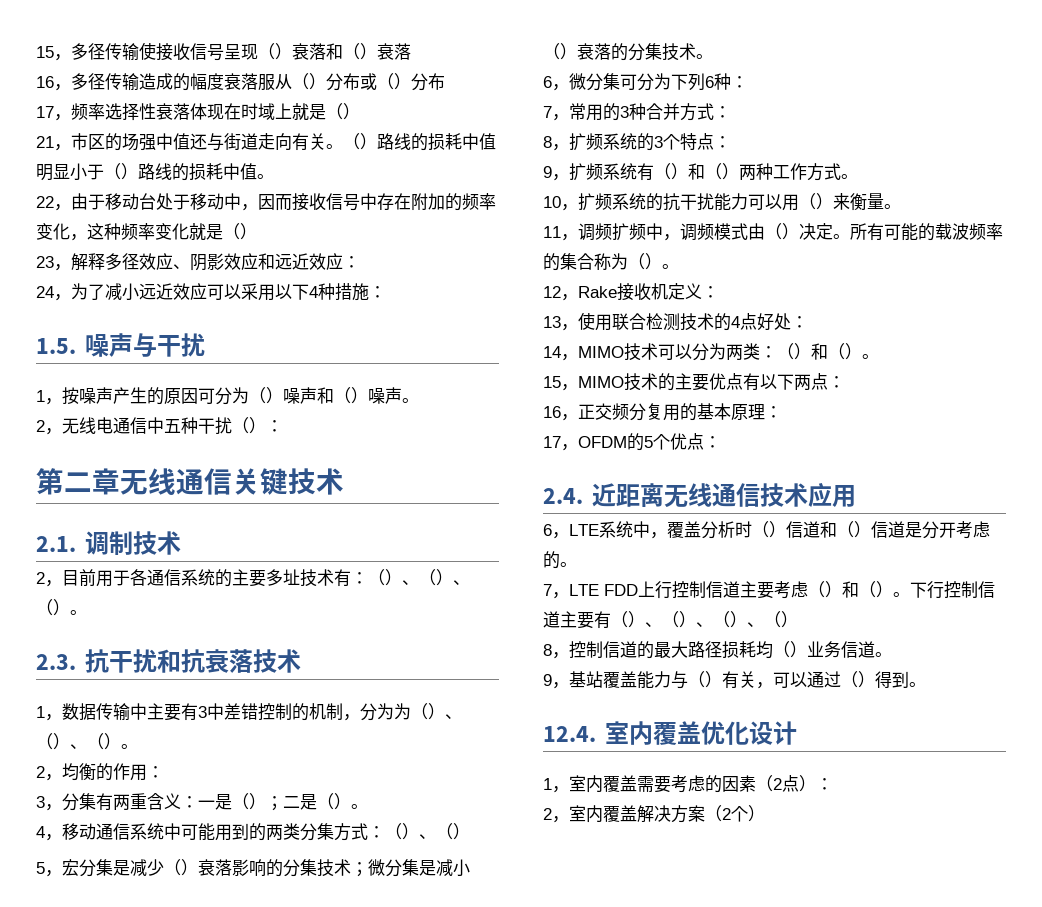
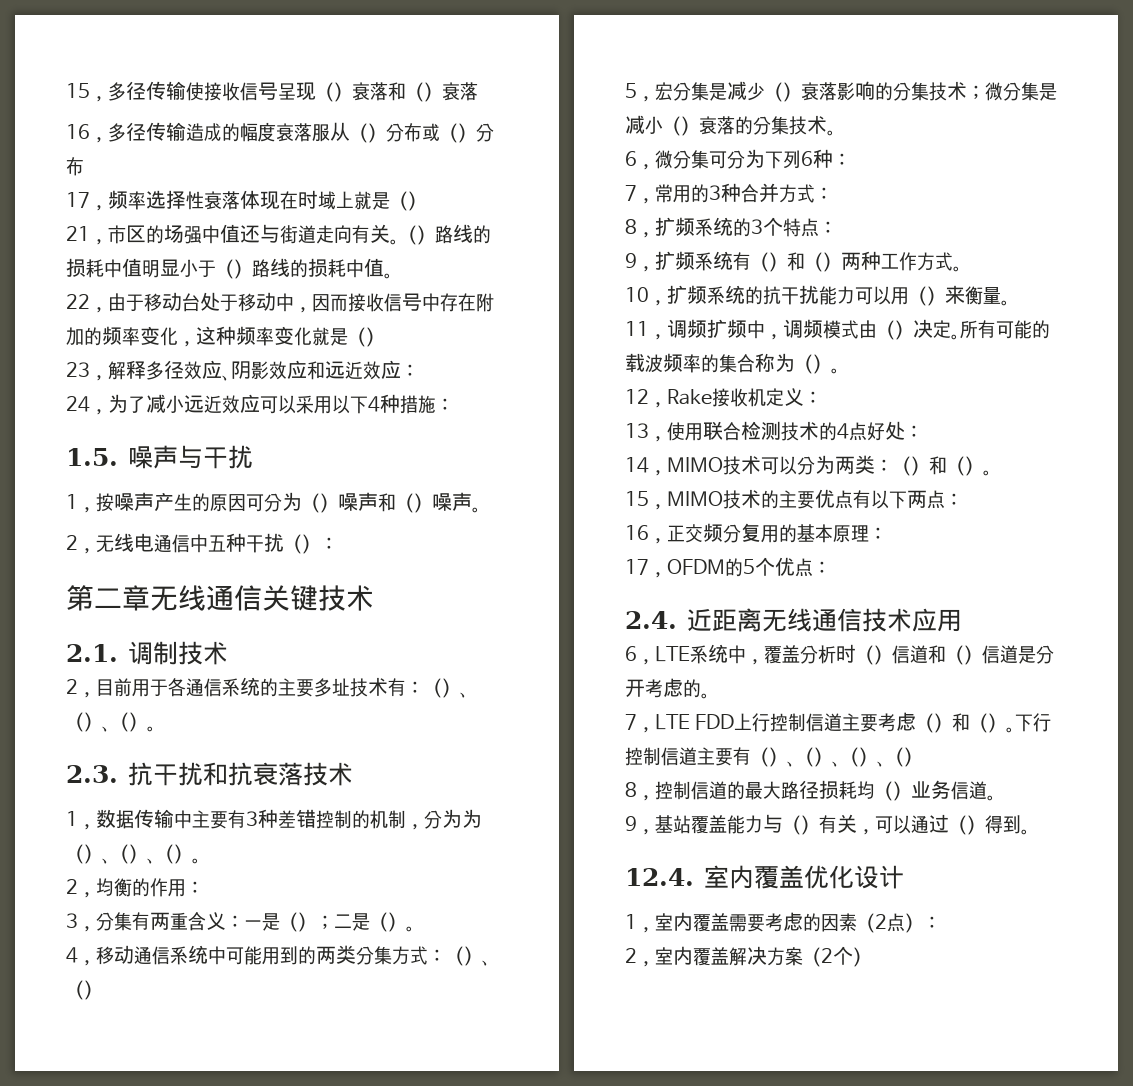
- 1，数据传输中主要有3中差错控制的机制，分为为（）、（）、（）。
+ 1，数据传输中主要有3种差错控制的机制，分为为（）、（）、（）。

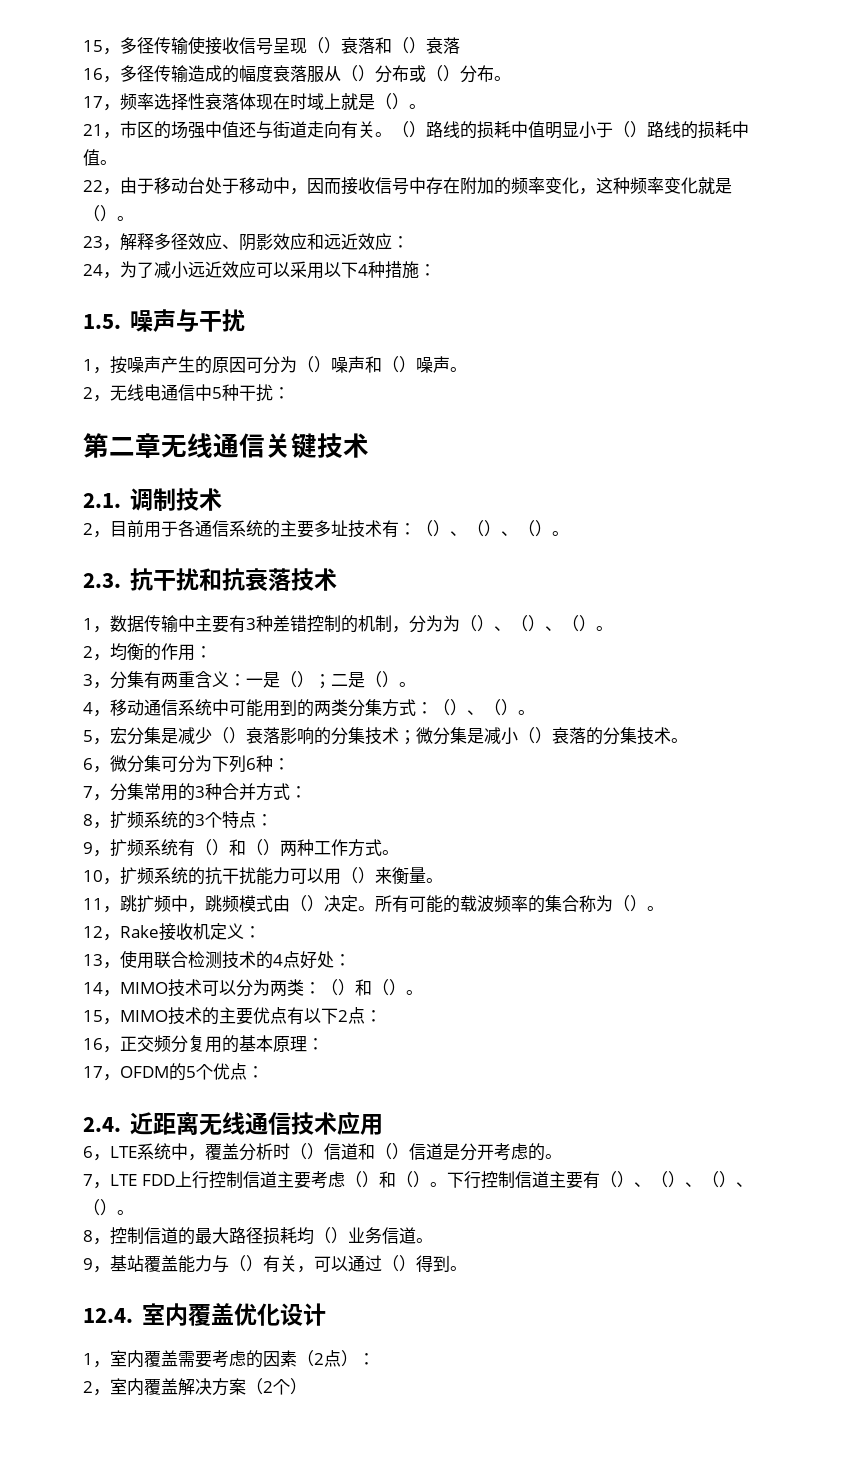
- 16，多径传输造成的幅度衰落服从（）分布或（）分布
+ 16，多径传输造成的幅度衰落服从（）分布或（）分布。
- 17，频率选择性衰落体现在时域上就是（）
+ 17，频率选择性衰落体现在时域上就是（）。
- 22，由于移动台处于移动中，因而接收信号中存在附加的频率变化，这种频率变化就是（）
+ 22，由于移动台处于移动中，因而接收信号中存在附加的频率变化，这种频率变化就是（）。
- 2，无线电通信中五种干扰（）：
+ 2，无线电通信中5种干扰：
- 4，移动通信系统中可能用到的两类分集方式：（）、（）
+ 4，移动通信系统中可能用到的两类分集方式：（）、（）。
- 7，常用的3种合并方式：
+ 7，分集常用的3种合并方式：
- 11，调频扩频中，调频模式由（）决定。
+ 11，跳扩频中，跳频模式由（）决定。
- 15，MIMO技术的主要优点有以下两点：
+ 15，MIMO技术的主要优点有以下2点：
- 下行控制信道主要有（）、（）、（）、（）
+ 下行控制信道主要有（）、（）、（）、（）。

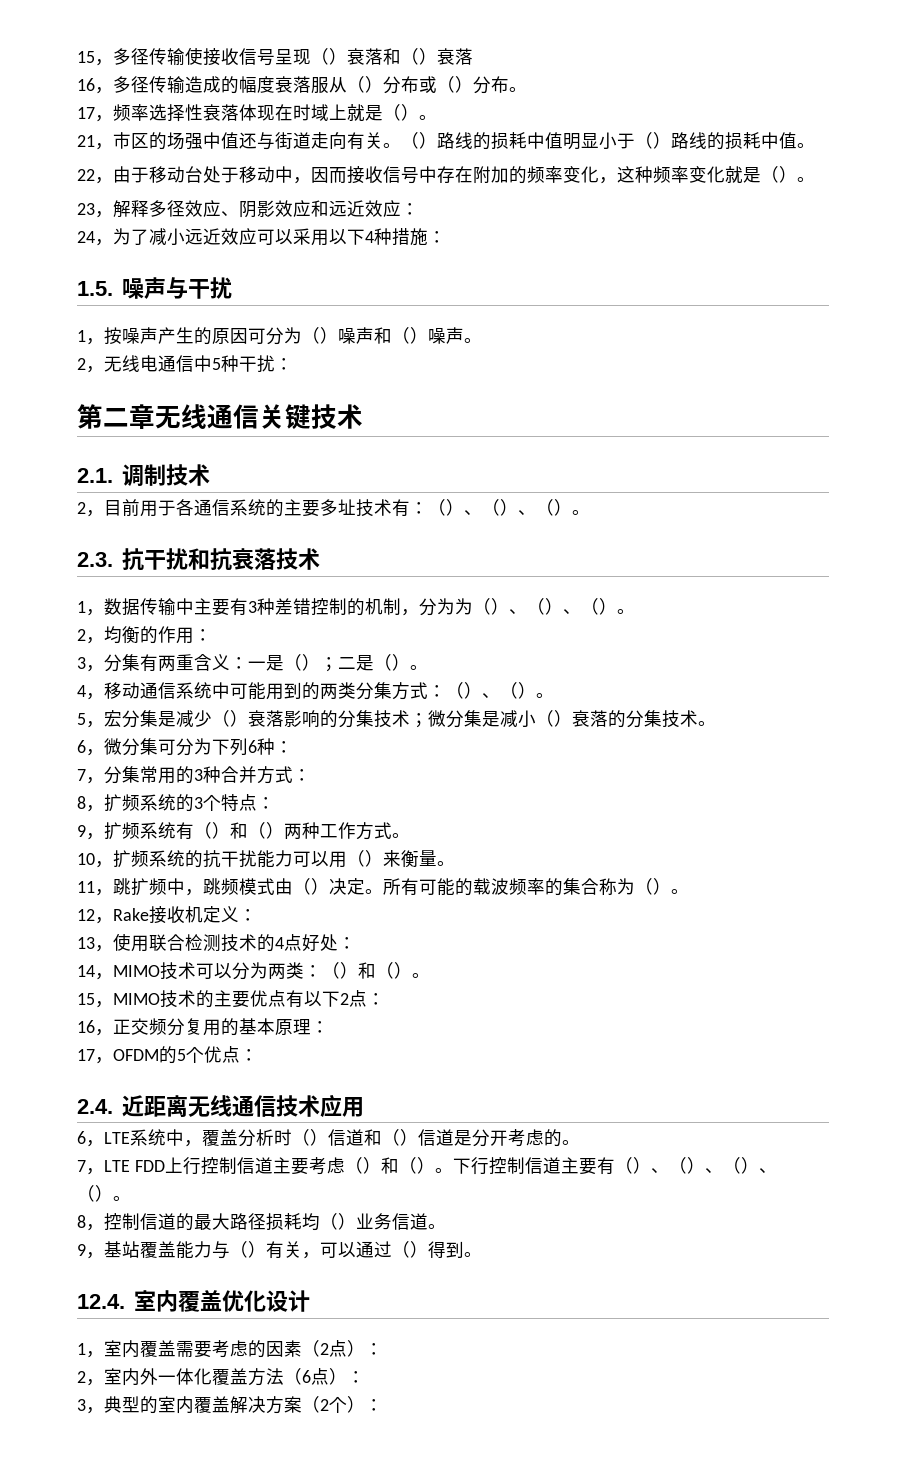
- 2，室内覆盖解决方案（2个）
+ 2，室内外一体化覆盖方法（6点）：
+ 3，典型的室内覆盖解决方案（2个）：

